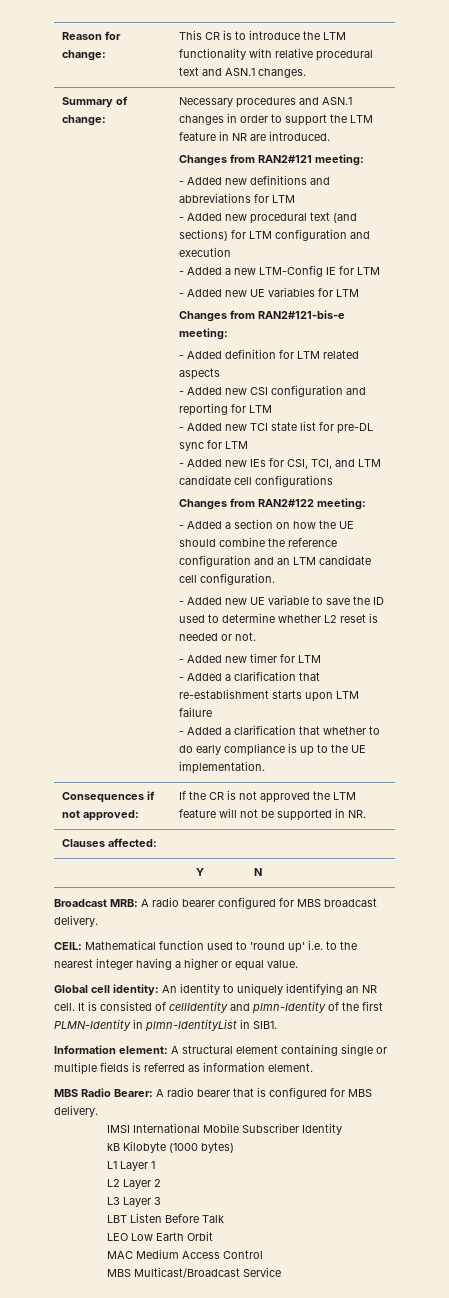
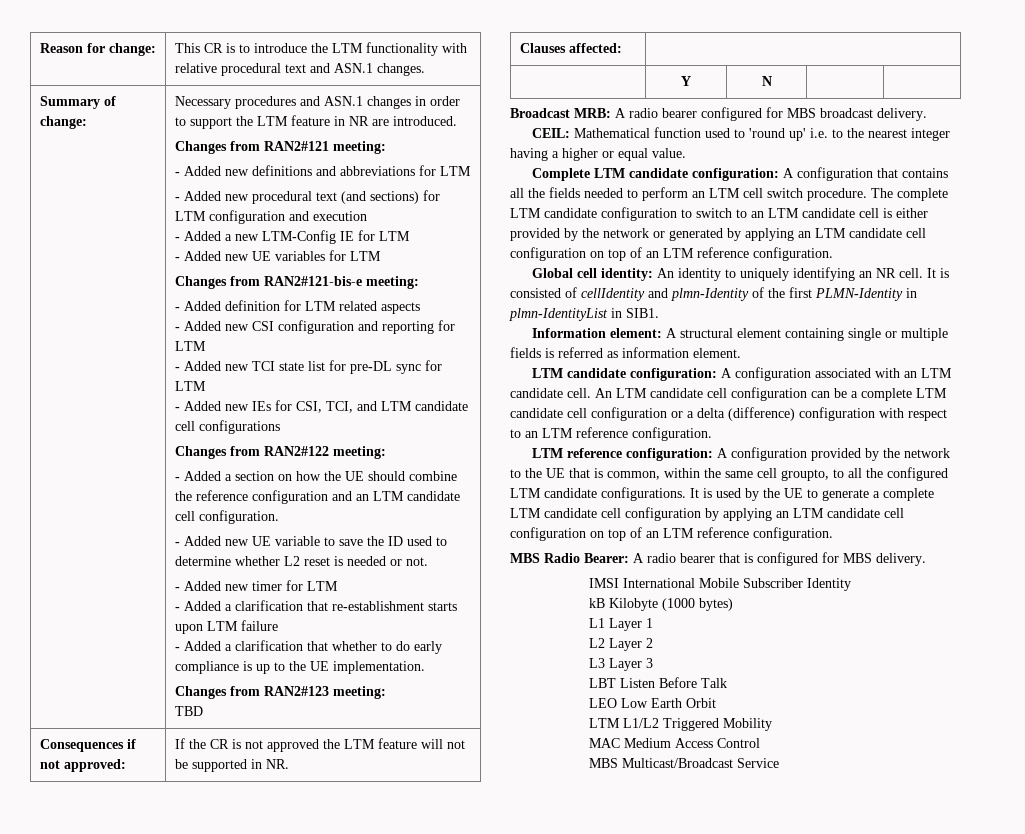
+ Changes from RAN2#123 meeting:
+ TBD
+ Complete LTM candidate configuration: A configuration that contains all the fields needed to perform an LTM cell switch procedure. The complete LTM candidate configuration to switch to an LTM candidate cell is either provided by the network or generated by applying an LTM candidate cell configuration on top of an LTM reference configuration.
+ LTM candidate configuration: A configuration associated with an LTM candidate cell. An LTM candidate cell configuration can be a complete LTM candidate cell configuration or a delta (difference) configuration with respect to an LTM reference configuration.
+ LTM reference configuration: A configuration provided by the network to the UE that is common, within the same cell groupto, to all the configured LTM candidate configurations. It is used by the UE to generate a complete LTM candidate cell configuration by applying an LTM candidate cell configuration on top of an LTM reference configuration.
+ LTM L1/L2 Triggered Mobility

